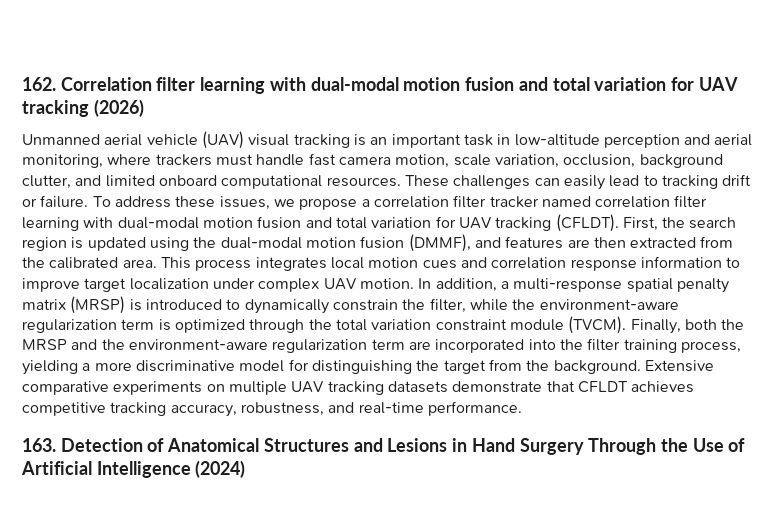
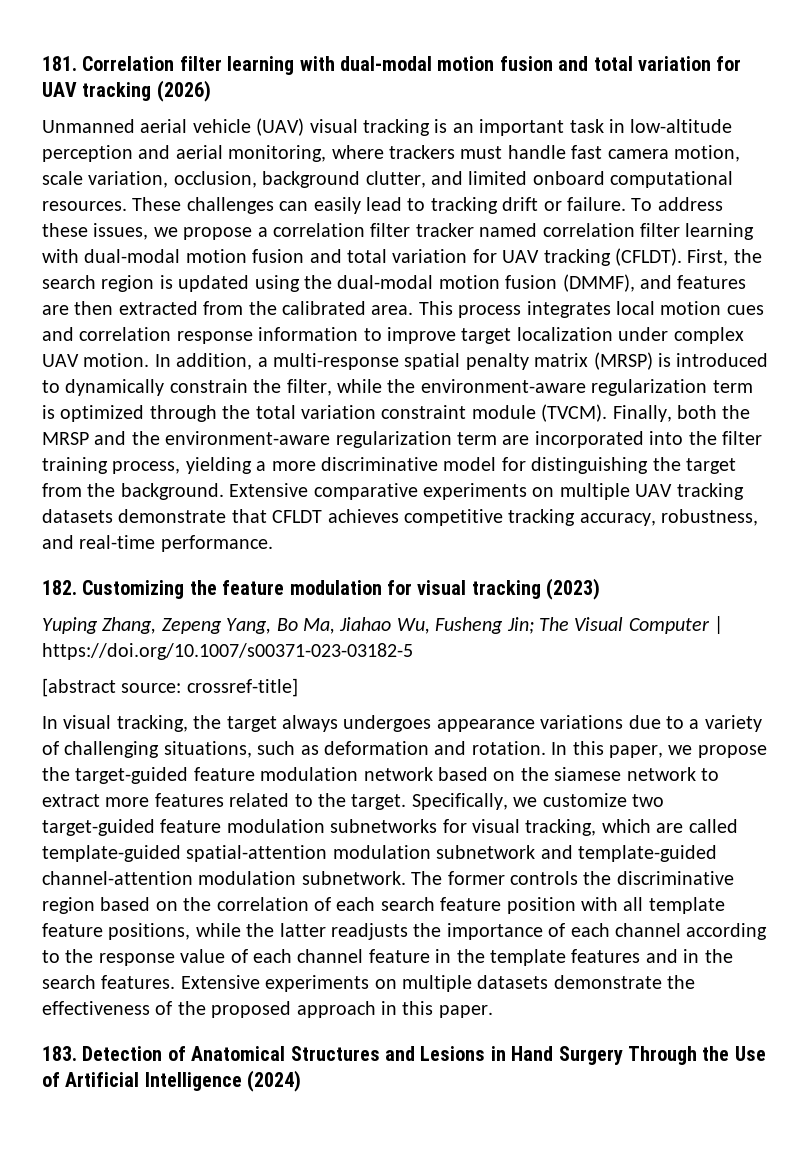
- 162. Correlation filter learning with dual-modal motion fusion and total variation for UAV tracking (2026)
+ 181. Correlation filter learning with dual-modal motion fusion and total variation for UAV tracking (2026)
- 163. Detection of Anatomical Structures and Lesions in Hand Surgery Through the Use of Artificial Intelligence (2024)
+ 182. Customizing the feature modulation for visual tracking (2023)
+ Yuping Zhang, Zepeng Yang, Bo Ma, Jiahao Wu, Fusheng Jin; The Visual Computer | https://doi.org/10.1007/s00371-023-03182-5
+ [abstract source: crossref-title]
+ In visual tracking, the target always undergoes appearance variations due to a variety of challenging situations, such as deformation and rotation. In this paper, we propose the target-guided feature modulation network based on the siamese network to extract more features related to the target. Specifically, we customize two target-guided feature modulation subnetworks for visual tracking, which are called template-guided spatial-attention modulation subnetwork and template-guided channel-attention modulation subnetwork. The former controls the discriminative region based on the correlation of each search feature position with all template feature positions, while the latter readjusts the importance of each channel according to the response value of each channel feature in the template features and in the search features. Extensive experiments on multiple datasets demonstrate the effectiveness of the proposed approach in this paper.
+ 183. Detection of Anatomical Structures and Lesions in Hand Surgery Through the Use of Artificial Intelligence (2024)

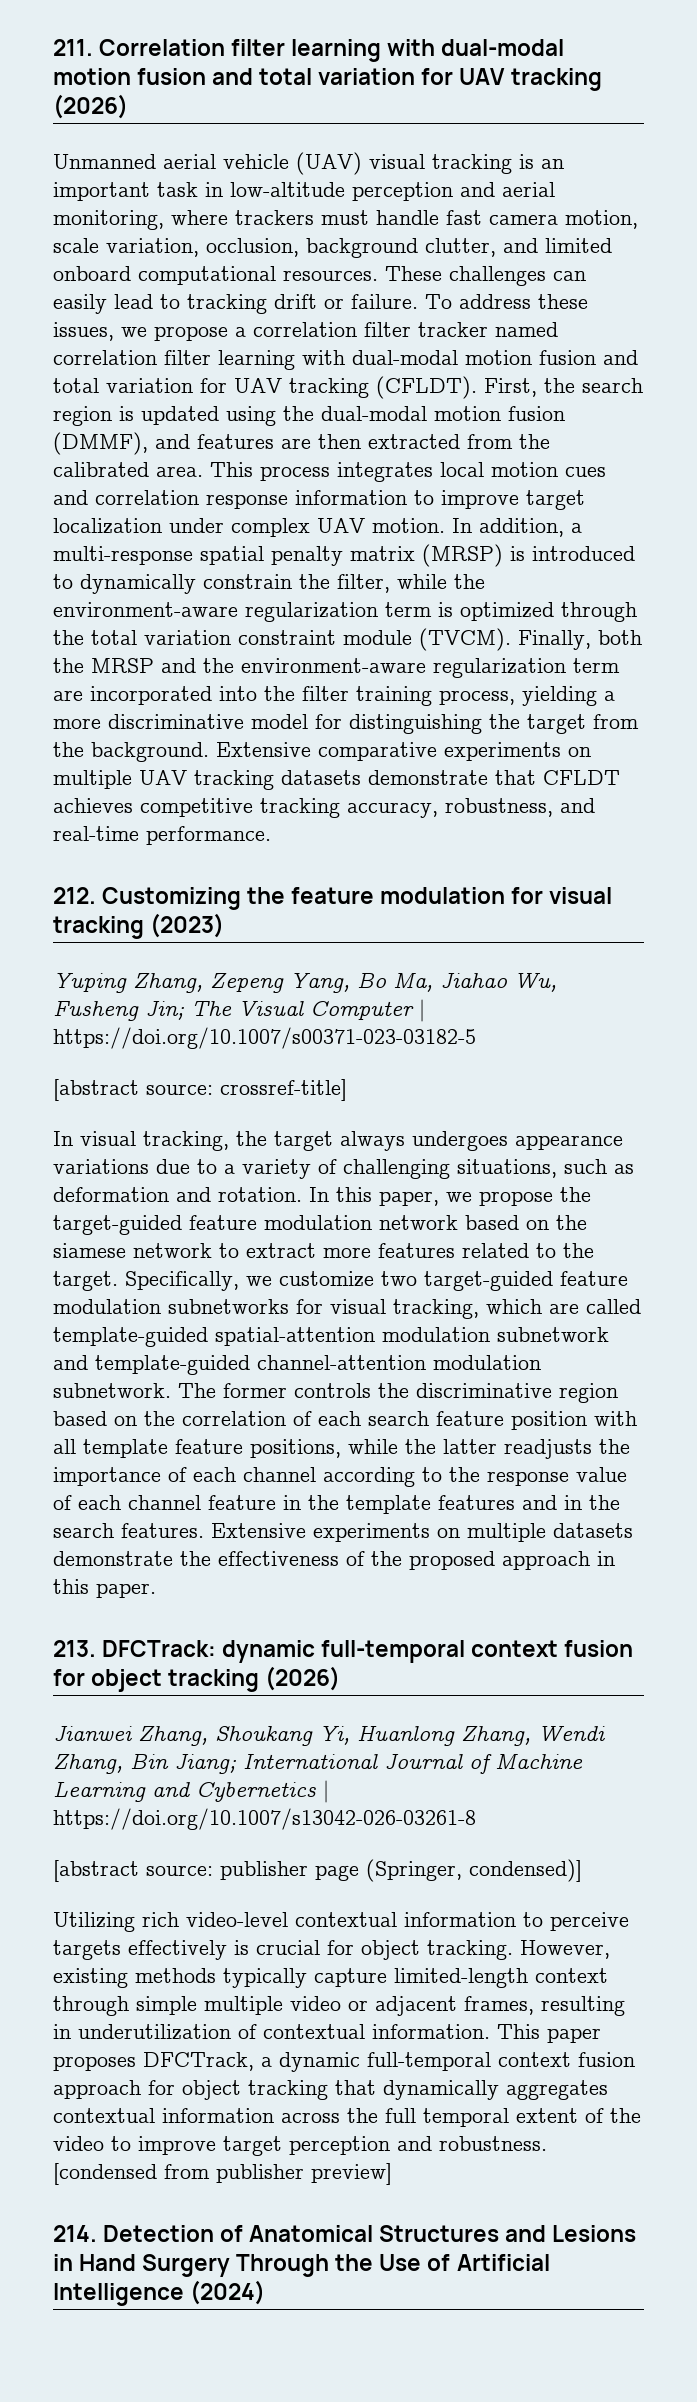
- 181. Correlation filter learning with dual-modal motion fusion and total variation for UAV tracking (2026)
+ 211. Correlation filter learning with dual-modal motion fusion and total variation for UAV tracking (2026)
- 182. Customizing the feature modulation for visual tracking (2023)
+ 212. Customizing the feature modulation for visual tracking (2023)
- 183. Detection of Anatomical Structures and Lesions in Hand Surgery Through the Use of Artificial Intelligence (2024)
+ 213. DFCTrack: dynamic full-temporal context fusion for object tracking (2026)
+ Jianwei Zhang, Shoukang Yi, Huanlong Zhang, Wendi Zhang, Bin Jiang; International Journal of Machine Learning and Cybernetics | https://doi.org/10.1007/s13042-026-03261-8
+ [abstract source: publisher page (Springer, condensed)]
+ Utilizing rich video-level contextual information to perceive targets effectively is crucial for object tracking. However, existing methods typically capture limited-length context through simple multiple video or adjacent frames, resulting in underutilization of contextual information. This paper proposes DFCTrack, a dynamic full-temporal context fusion approach for object tracking that dynamically aggregates contextual information across the full temporal extent of the video to improve target perception and robustness. [condensed from publisher preview]
+ 214. Detection of Anatomical Structures and Lesions in Hand Surgery Through the Use of Artificial Intelligence (2024)

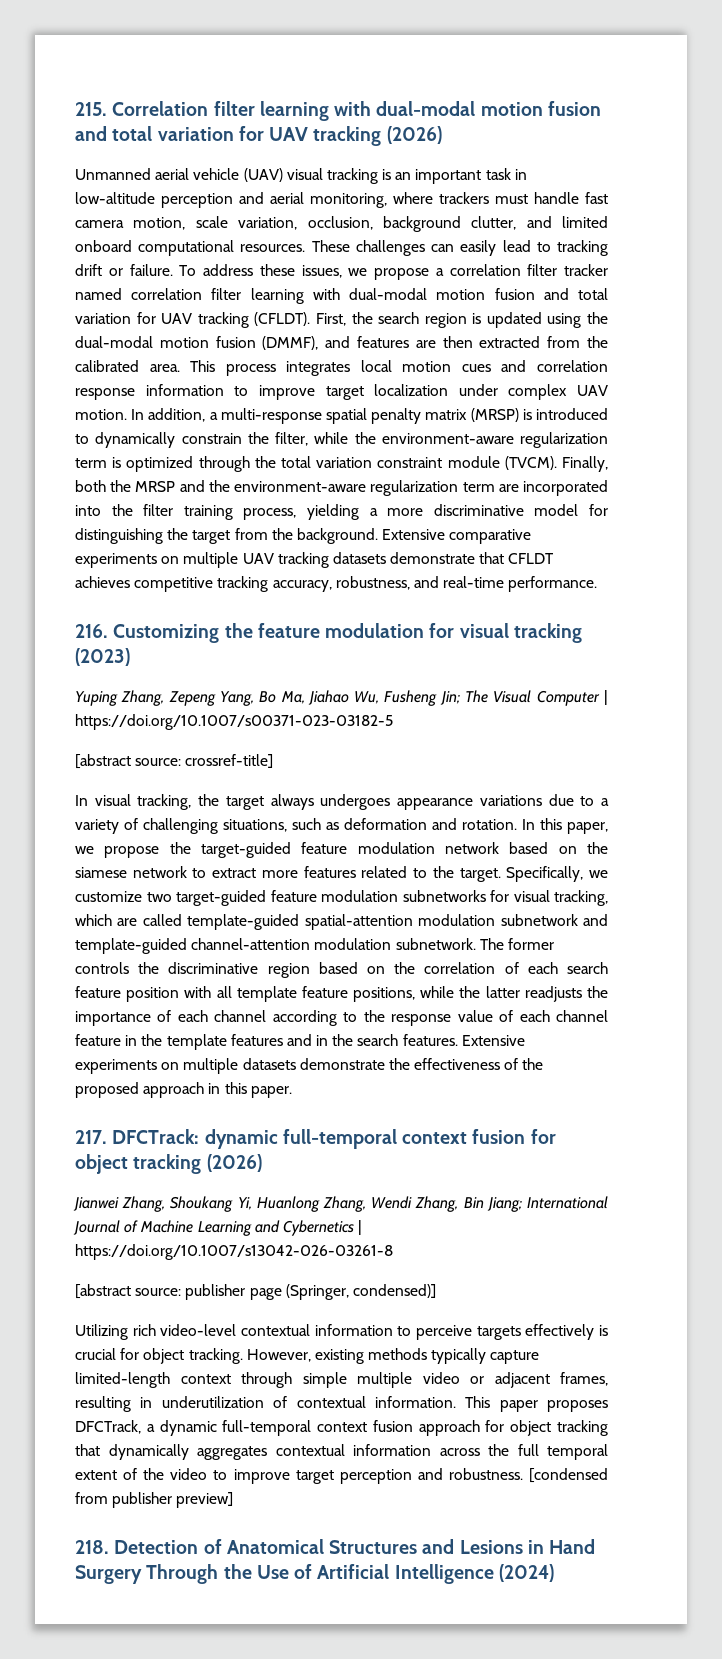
- 211. Correlation filter learning with dual-modal motion fusion and total variation for UAV tracking (2026)
+ 215. Correlation filter learning with dual-modal motion fusion and total variation for UAV tracking (2026)
- 212. Customizing the feature modulation for visual tracking (2023)
+ 216. Customizing the feature modulation for visual tracking (2023)
- 213. DFCTrack: dynamic full-temporal context fusion for object tracking (2026)
+ 217. DFCTrack: dynamic full-temporal context fusion for object tracking (2026)
- 214. Detection of Anatomical Structures and Lesions in Hand Surgery Through the Use of Artificial Intelligence (2024)
+ 218. Detection of Anatomical Structures and Lesions in Hand Surgery Through the Use of Artificial Intelligence (2024)

